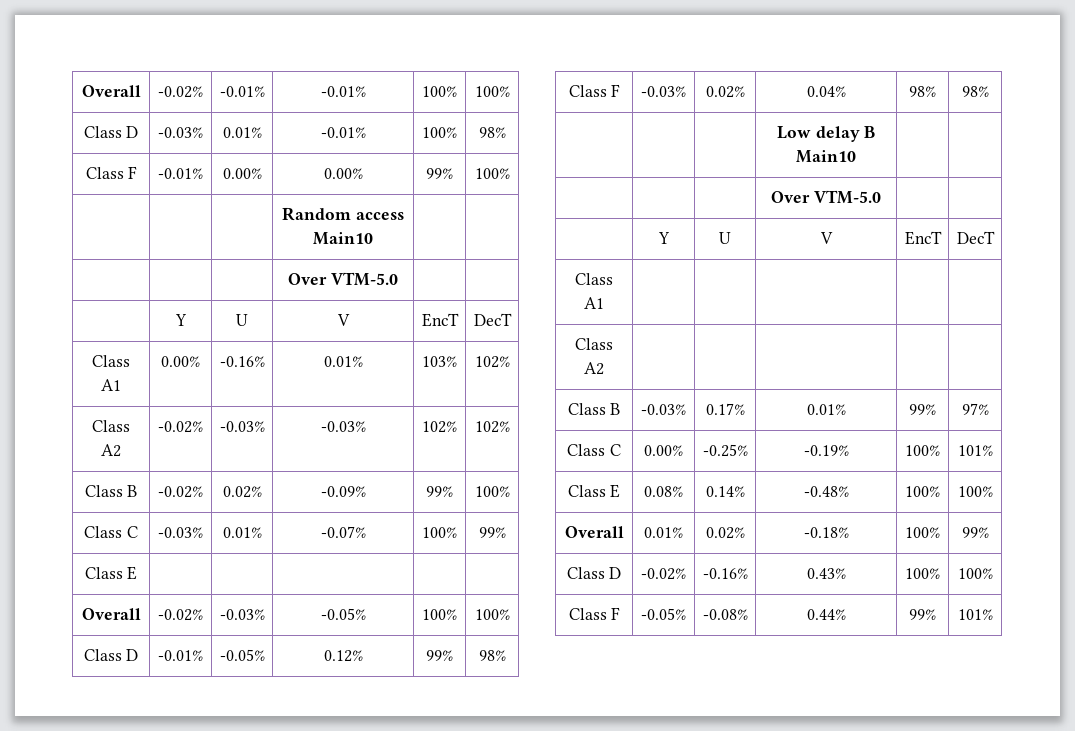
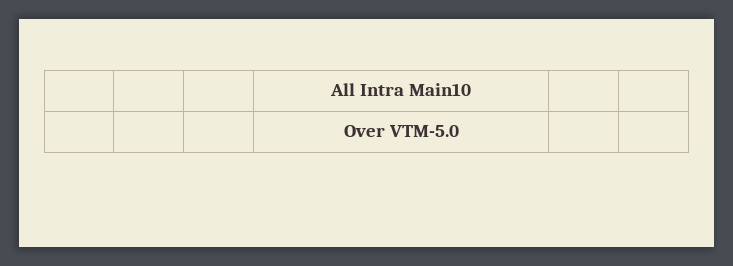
- Overall | -0.02% | -0.01% | -0.01% | 100% | 100%
- Class D | -0.03% | 0.01% | -0.01% | 100% | 98%
- Class F | -0.01% | 0.00% | 0.00% | 99% | 100%
- | | | Random access Main10 | |
+ | | | All Intra Main10 | |
  | | | Over VTM-5.0 | |
- | Y | U | V | EncT | DecT
- Class A1 | 0.00% | -0.16% | 0.01% | 103% | 102%
- Class A2 | -0.02% | -0.03% | -0.03% | 102% | 102%
- Class B | -0.02% | 0.02% | -0.09% | 99% | 100%
- Class C | -0.03% | 0.01% | -0.07% | 100% | 99%
- Class E | | | | |
- Overall | -0.02% | -0.03% | -0.05% | 100% | 100%
- Class D | -0.01% | -0.05% | 0.12% | 99% | 98%
- Class F | -0.03% | 0.02% | 0.04% | 98% | 98%
- | | | Low delay B Main10 | |
- | | | Over VTM-5.0 | |
- | Y | U | V | EncT | DecT
- Class A1 | | | | |
- Class A2 | | | | |
- Class B | -0.03% | 0.17% | 0.01% | 99% | 97%
- Class C | 0.00% | -0.25% | -0.19% | 100% | 101%
- Class E | 0.08% | 0.14% | -0.48% | 100% | 100%
- Overall | 0.01% | 0.02% | -0.18% | 100% | 99%
- Class D | -0.02% | -0.16% | 0.43% | 100% | 100%
- Class F | -0.05% | -0.08% | 0.44% | 99% | 101%

